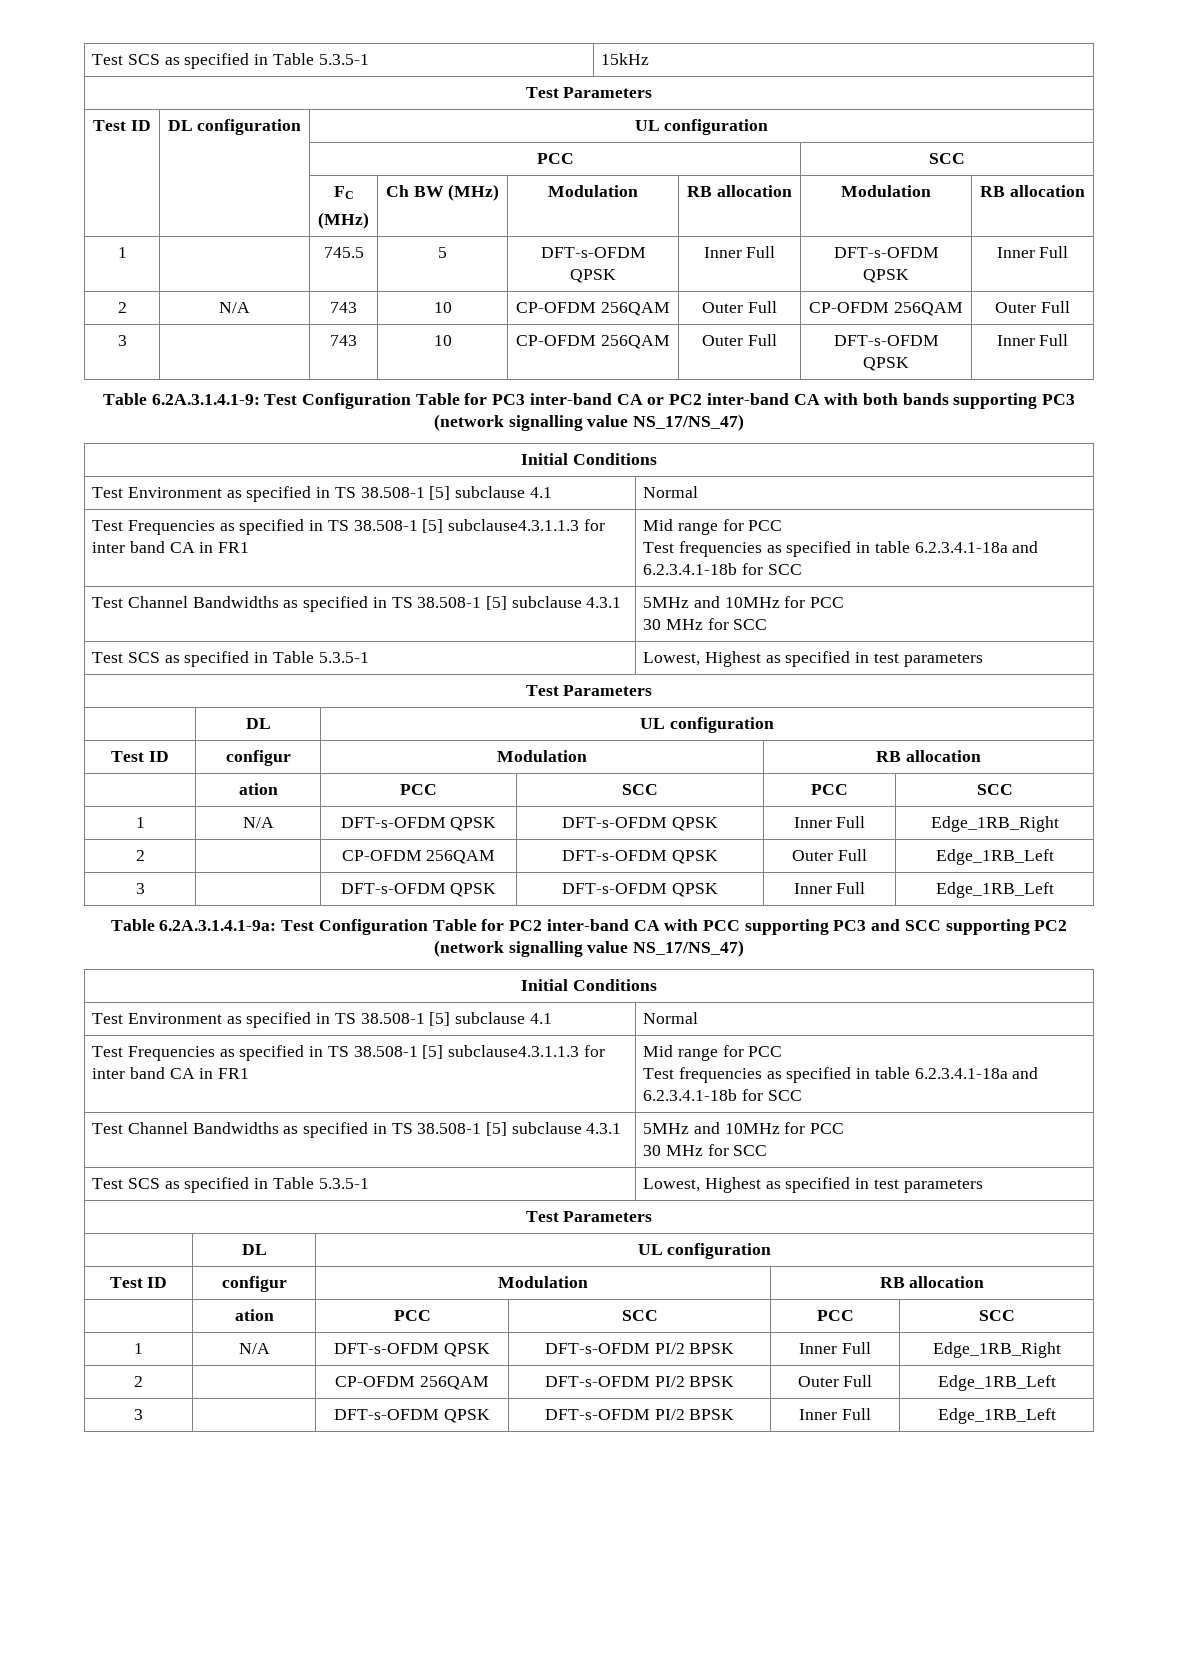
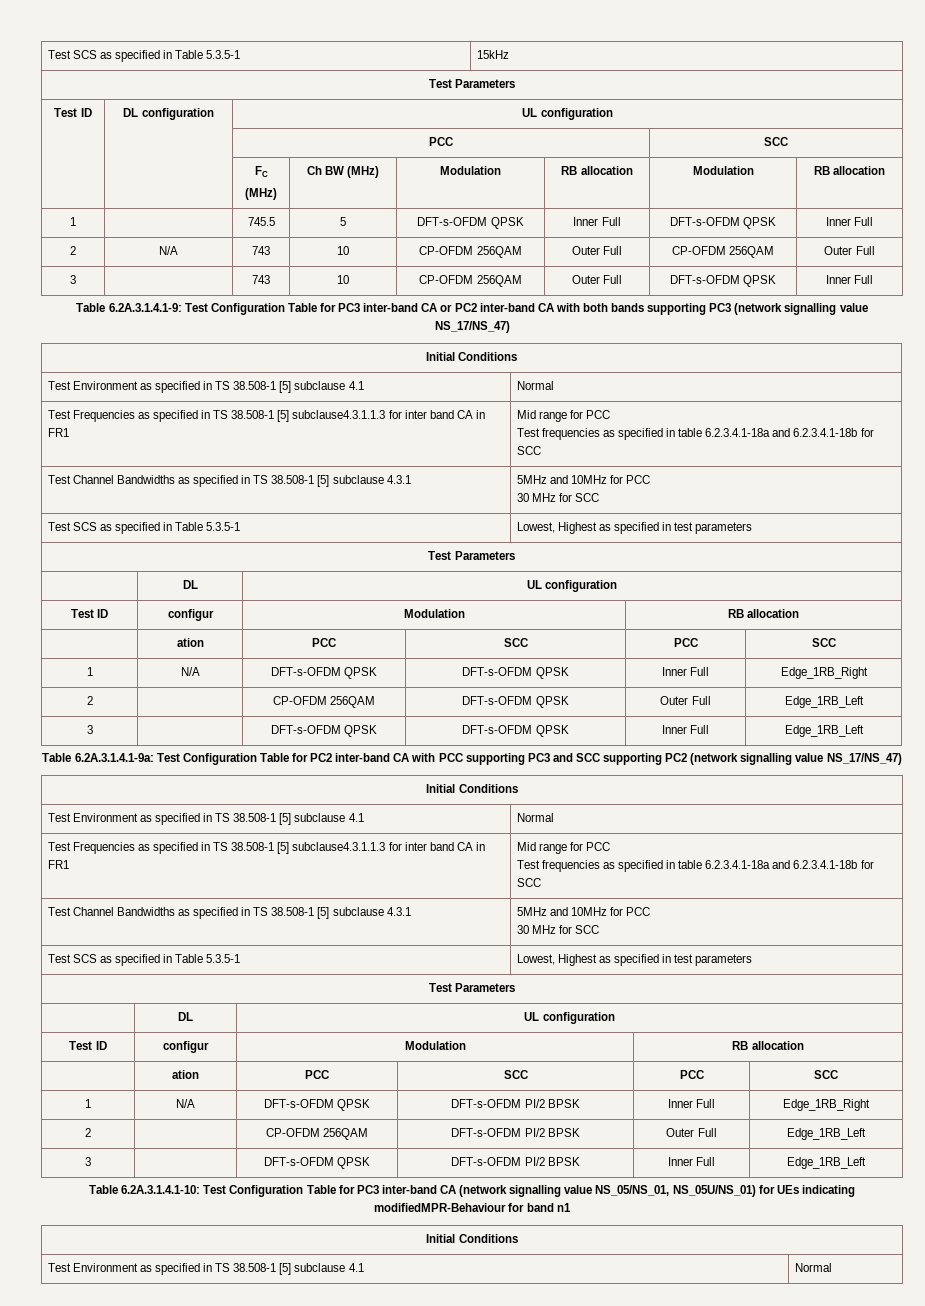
+ Table 6.2A.3.1.4.1-10: Test Configuration Table for PC3 inter-band CA (network signalling value NS_05/NS_01, NS_05U/NS_01) for UEs indicating modifiedMPR-Behaviour for band n1
+ Initial Conditions
+ Test Environment as specified in TS 38.508-1 [5] subclause 4.1 | Normal

